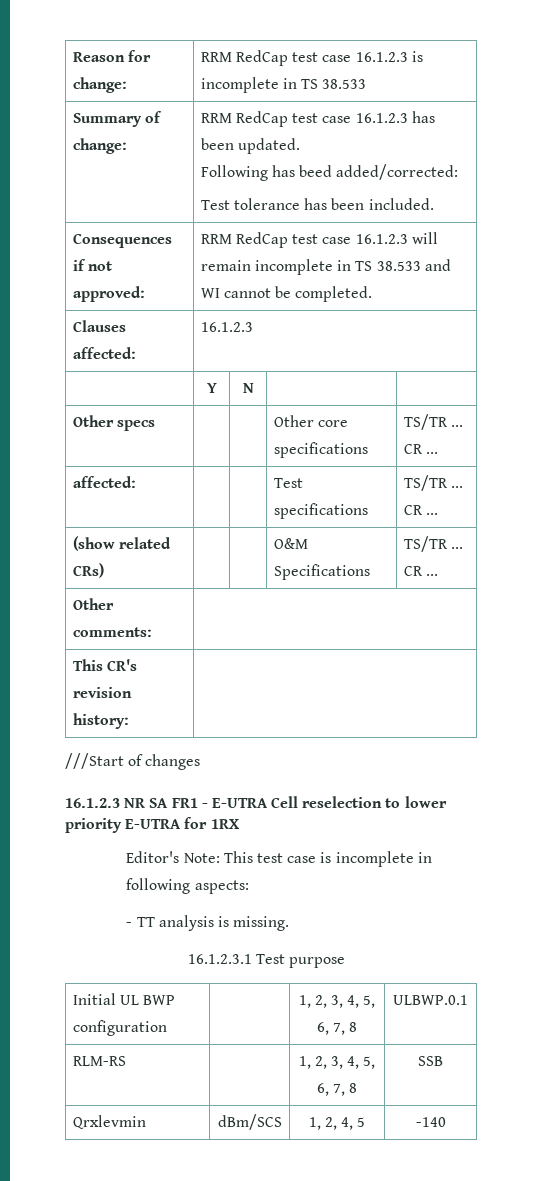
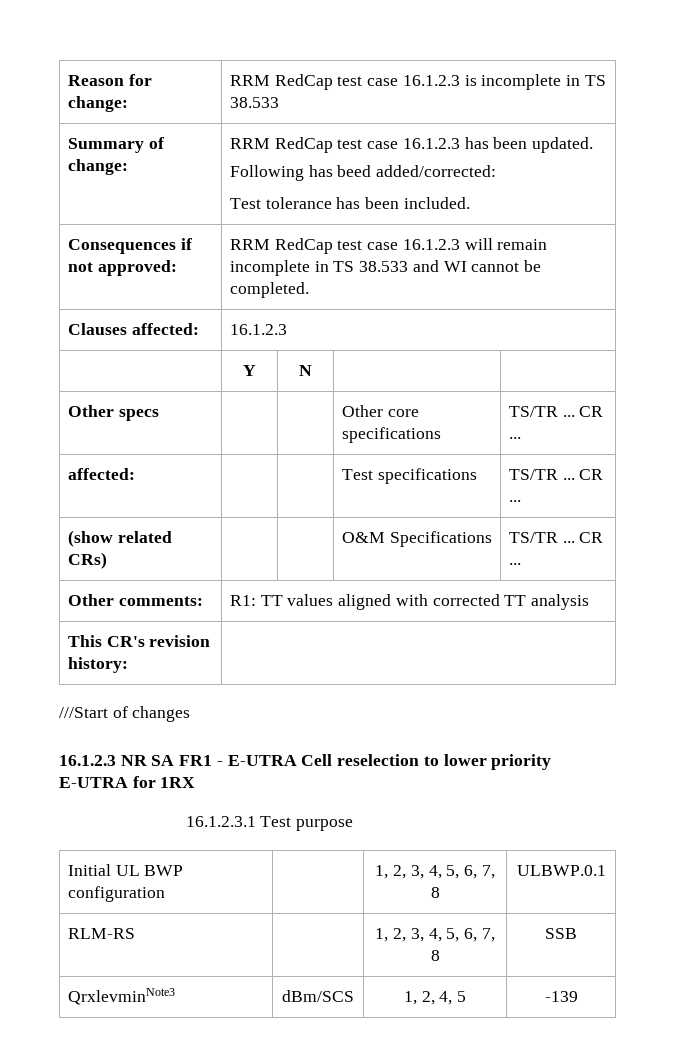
- Other comments: |
+ Other comments: | R1: TT values aligned with corrected TT analysis
- Editor's Note: This test case is incomplete in following aspects:
- - TT analysis is missing.
- Qrxlevmin | dBm/SCS | 1, 2, 4, 5 | -140
+ QrxlevminNote3 | dBm/SCS | 1, 2, 4, 5 | -139

